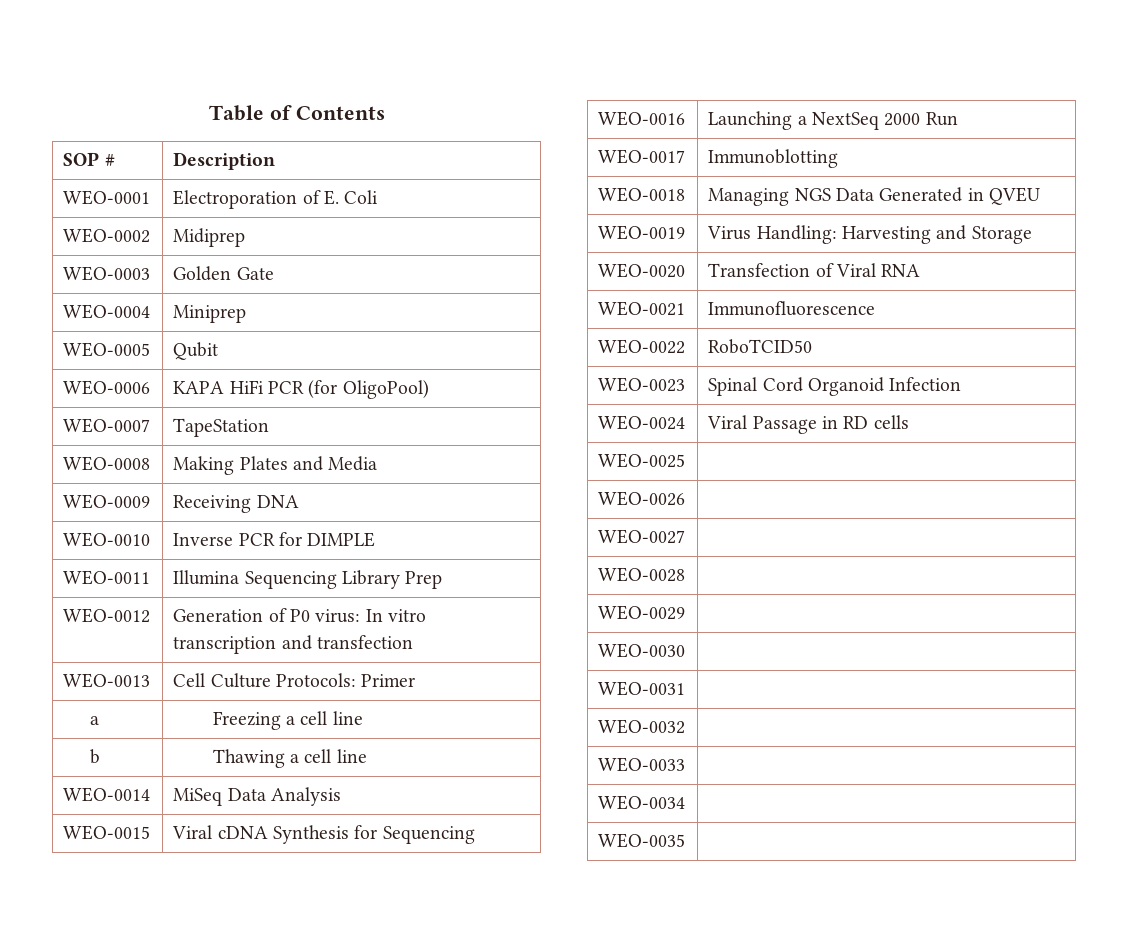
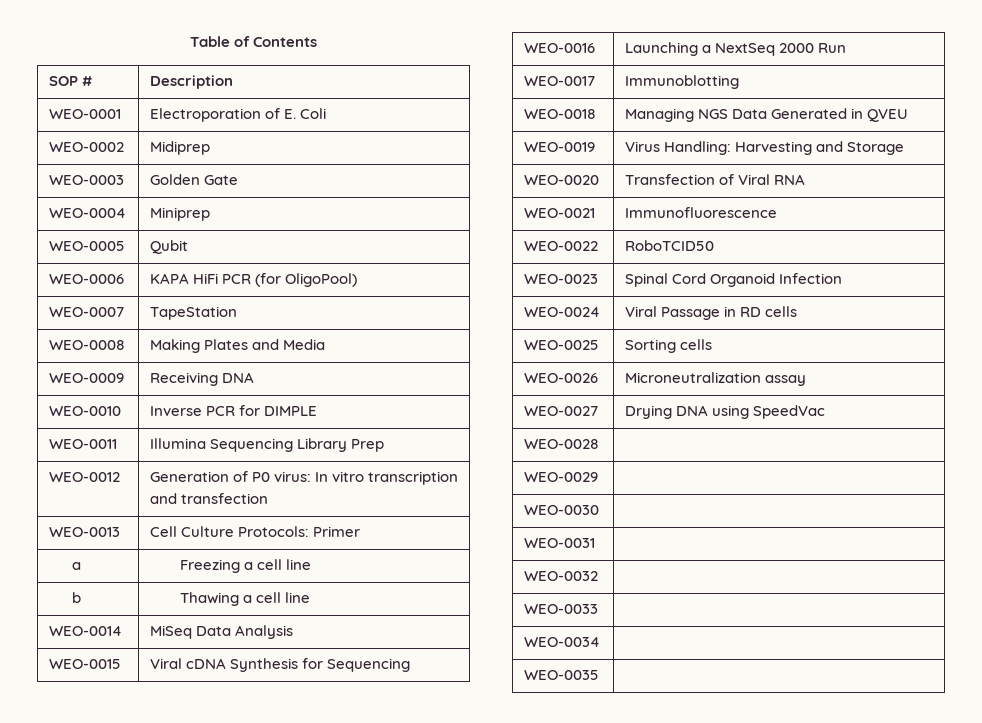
- WEO-0025 |
+ WEO-0025 | Sorting cells
- WEO-0026 |
+ WEO-0026 | Microneutralization assay
- WEO-0027 |
+ WEO-0027 | Drying DNA using SpeedVac

